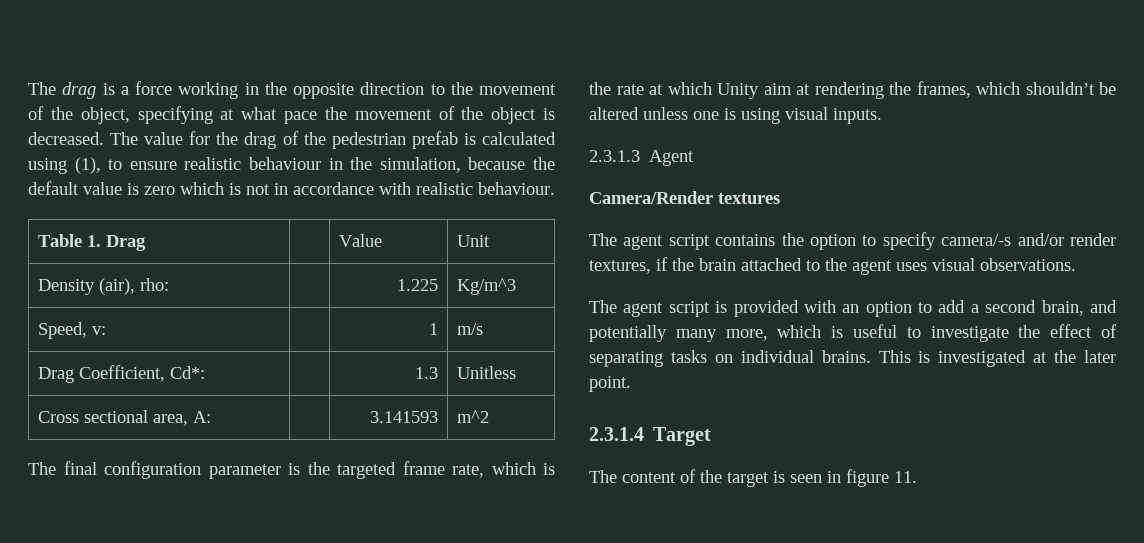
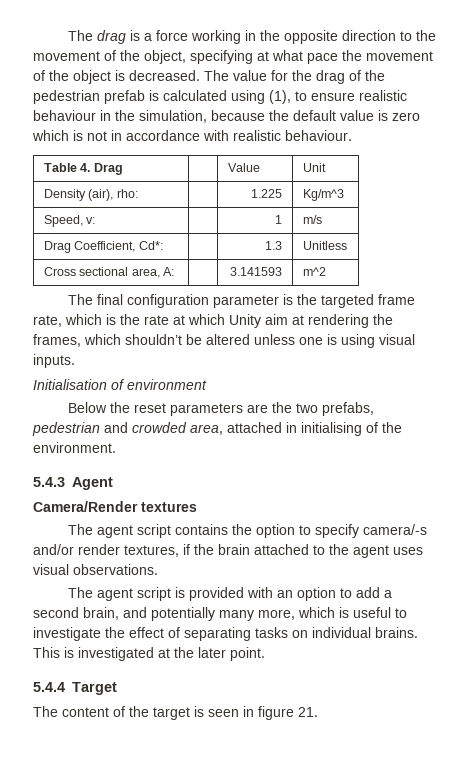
- Table 1. Drag | | Value | Unit
+ Table 4. Drag | | Value | Unit
- 2.3.1.3 Agent
+ Initialisation of environment
+ Below the reset parameters are the two prefabs, pedestrian and crowded area, attached in initialising of the environment.
+ 5.4.3 Agent
- 2.3.1.4 Target
+ 5.4.4 Target
- The content of the target is seen in figure 11.
+ The content of the target is seen in figure 21.

